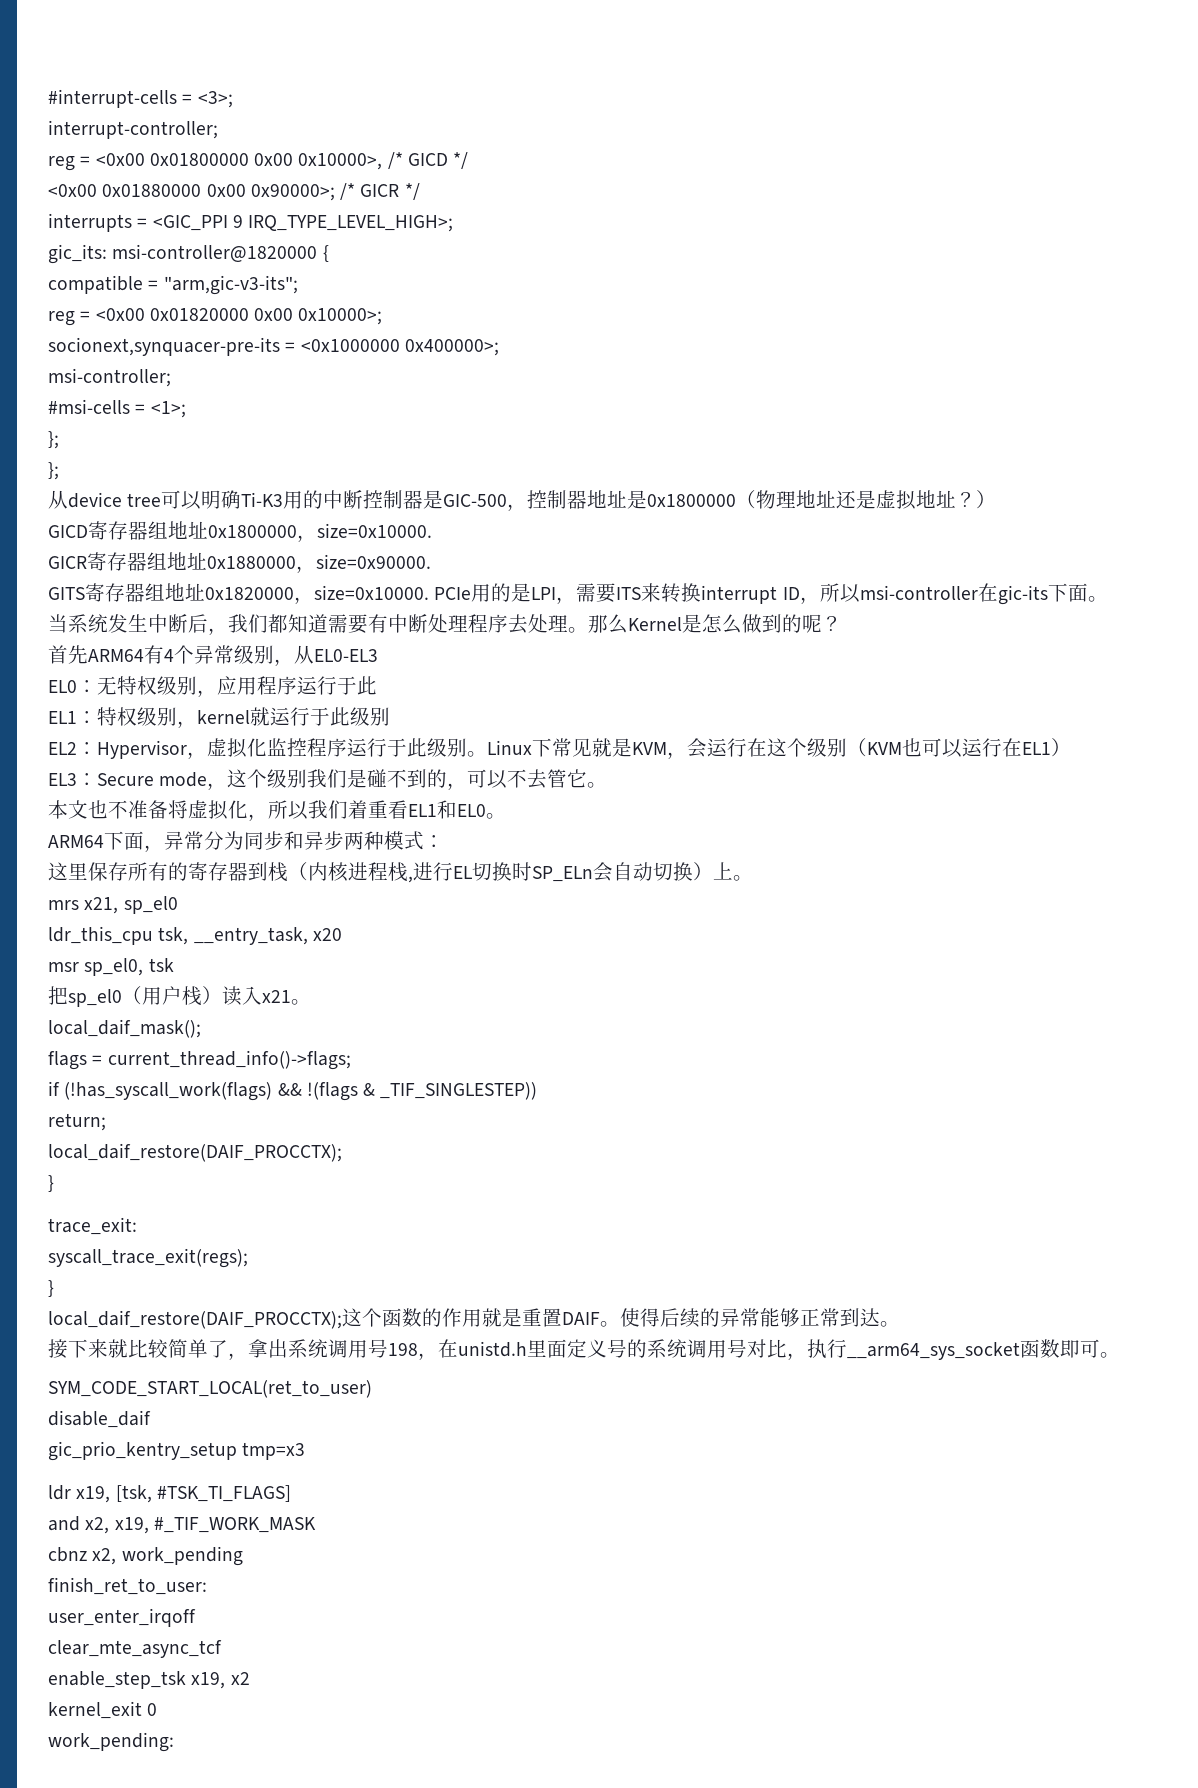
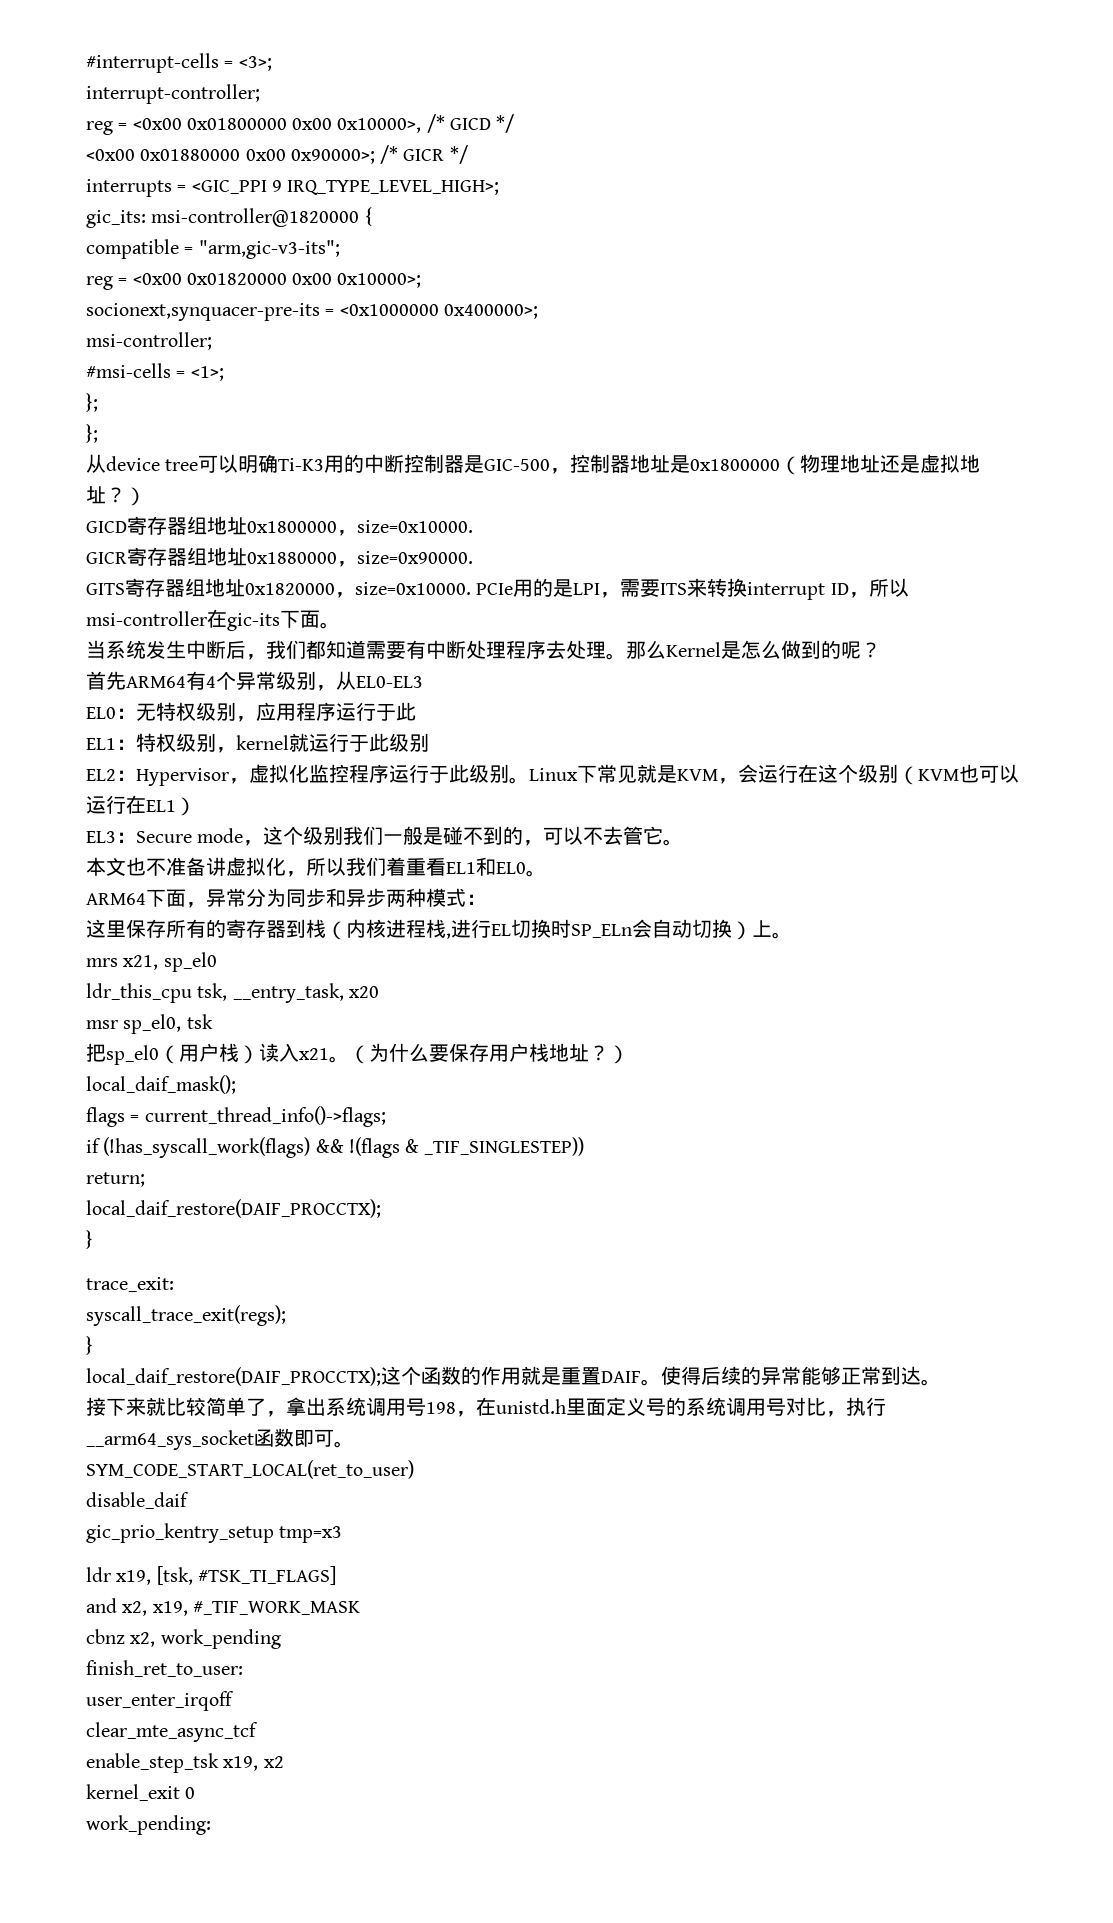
- EL3：Secure mode，这个级别我们是碰不到的，可以不去管它。
+ EL3：Secure mode，这个级别我们一般是碰不到的，可以不去管它。
- 本文也不准备将虚拟化，所以我们着重看EL1和EL0。
+ 本文也不准备讲虚拟化，所以我们着重看EL1和EL0。
+ （为什么要保存用户栈地址？）

